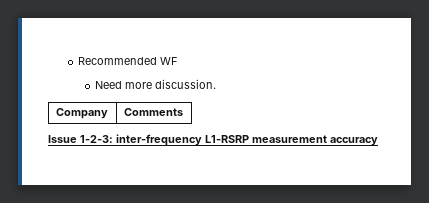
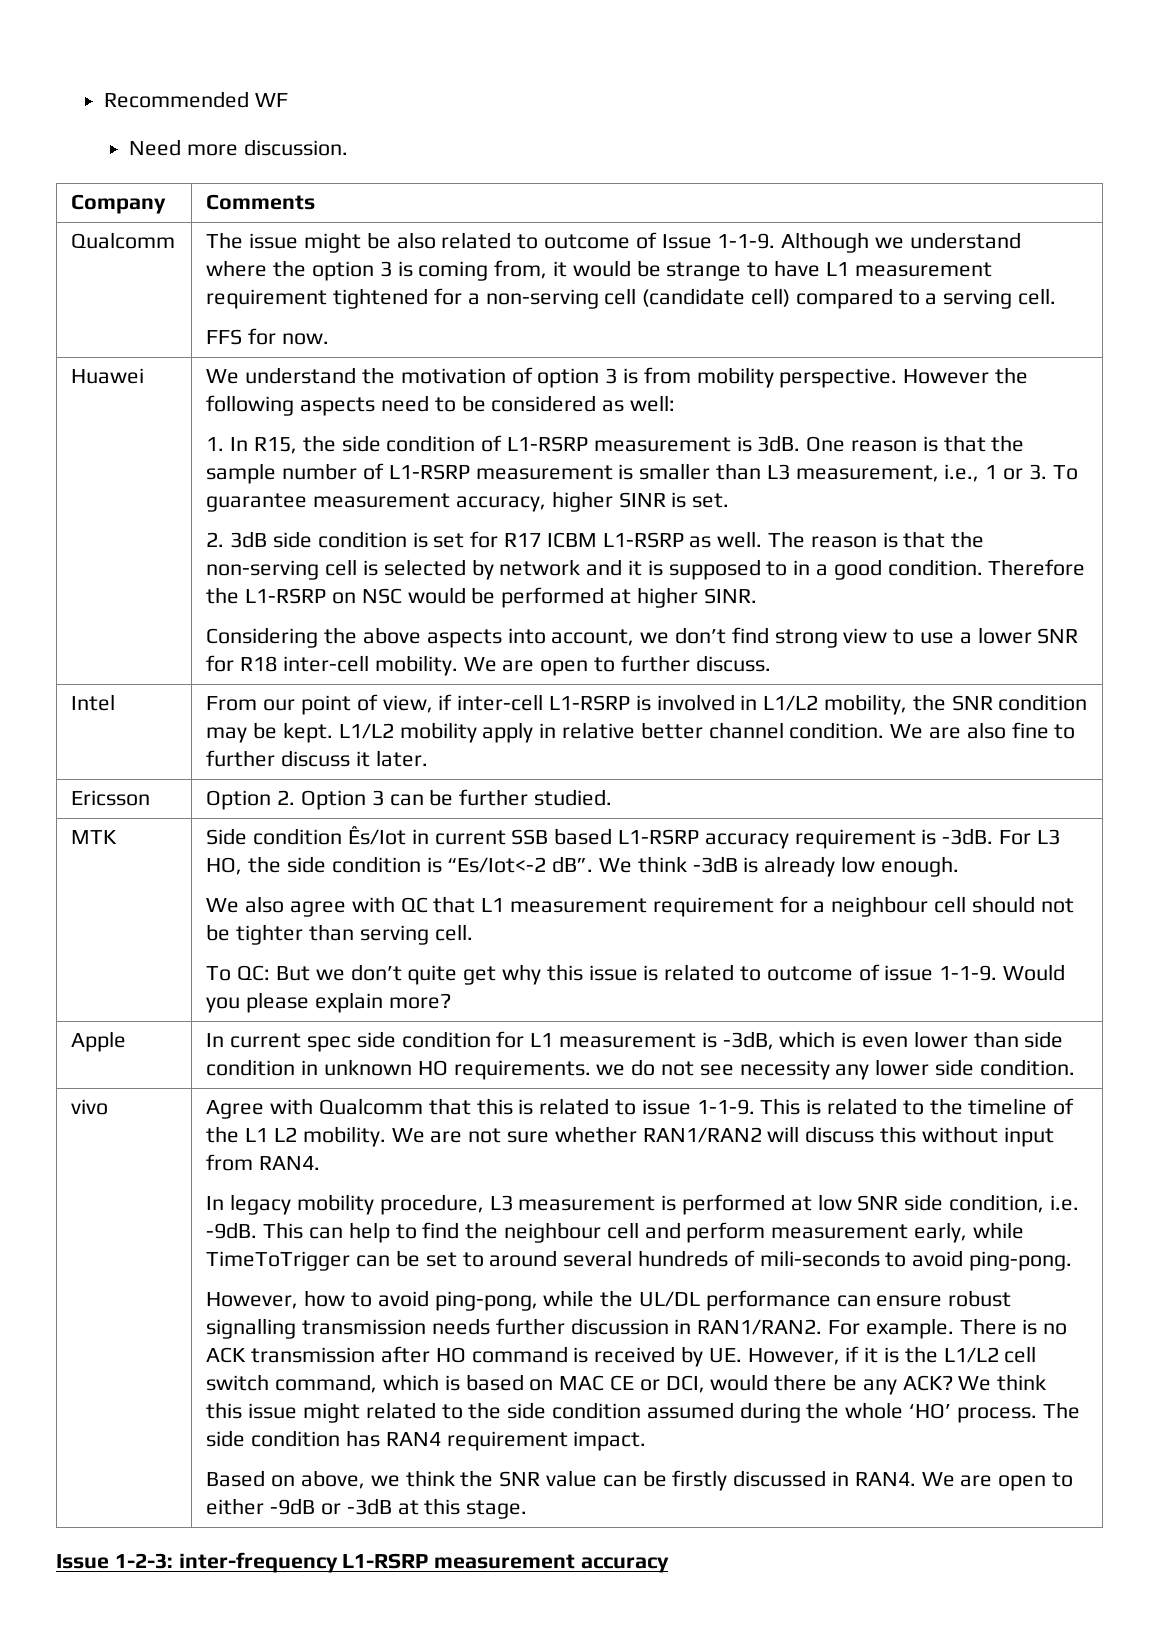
+ Qualcomm | The issue might be also related to outcome of Issue 1-1-9. Although we understand where the option 3 is coming from, it would be strange to have L1 measurement requirement tightened for a non-serving cell (candidate cell) compared to a serving cell.
+ FFS for now.
+ Huawei | We understand the motivation of option 3 is from mobility perspective. However the following aspects need to be considered as well:
+ 1. In R15, the side condition of L1-RSRP measurement is 3dB. One reason is that the sample number of L1-RSRP measurement is smaller than L3 measurement, i.e., 1 or 3. To guarantee measurement accuracy, higher SINR is set.
+ 2. 3dB side condition is set for R17 ICBM L1-RSRP as well. The reason is that the non-serving cell is selected by network and it is supposed to in a good condition. Therefore the L1-RSRP on NSC would be performed at higher SINR.
+ Considering the above aspects into account, we don’t find strong view to use a lower SNR for R18 inter-cell mobility. We are open to further discuss.
+ Intel | From our point of view, if inter-cell L1-RSRP is involved in L1/L2 mobility, the SNR condition may be kept. L1/L2 mobility apply in relative better channel condition. We are also fine to further discuss it later.
+ Ericsson | Option 2. Option 3 can be further studied.
+ MTK | Side condition Ês/Iot in current SSB based L1-RSRP accuracy requirement is -3dB. For L3 HO, the side condition is “Es/Iot<-2 dB”. We think -3dB is already low enough.
+ We also agree with QC that L1 measurement requirement for a neighbour cell should not be tighter than serving cell.
+ To QC: But we don’t quite get why this issue is related to outcome of issue 1-1-9. Would you please explain more?
+ Apple | In current spec side condition for L1 measurement is -3dB, which is even lower than side condition in unknown HO requirements. we do not see necessity any lower side condition.
+ vivo | Agree with Qualcomm that this is related to issue 1-1-9. This is related to the timeline of the L1 L2 mobility. We are not sure whether RAN1/RAN2 will discuss this without input from RAN4.
+ In legacy mobility procedure, L3 measurement is performed at low SNR side condition, i.e. -9dB. This can help to find the neighbour cell and perform measurement early, while TimeToTrigger can be set to around several hundreds of mili-seconds to avoid ping-pong.
+ However, how to avoid ping-pong, while the UL/DL performance can ensure robust signalling transmission needs further discussion in RAN1/RAN2. For example. There is no ACK transmission after HO command is received by UE. However, if it is the L1/L2 cell switch command, which is based on MAC CE or DCI, would there be any ACK? We think this issue might related to the side condition assumed during the whole ‘HO’ process. The side condition has RAN4 requirement impact.
+ Based on above, we think the SNR value can be firstly discussed in RAN4. We are open to either -9dB or -3dB at this stage.

